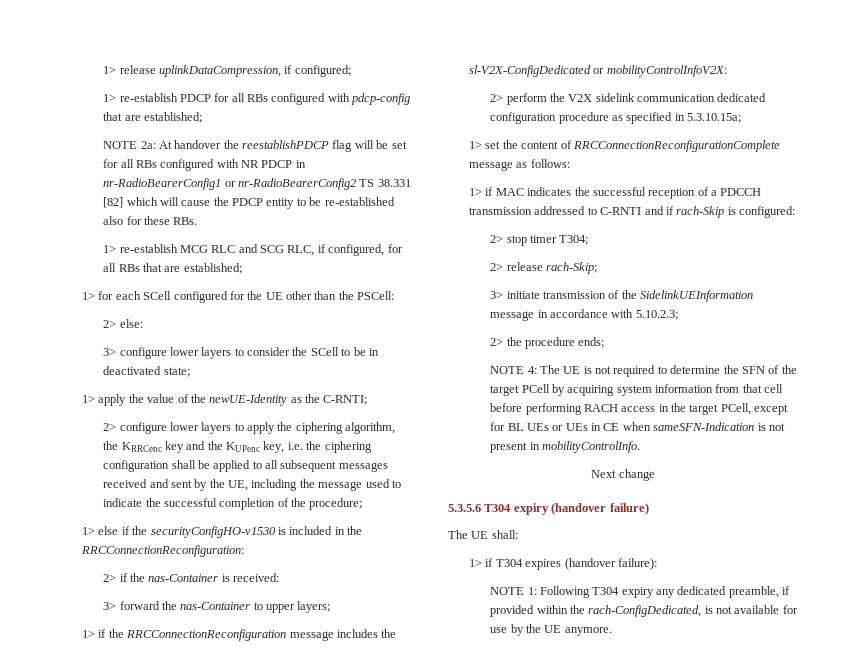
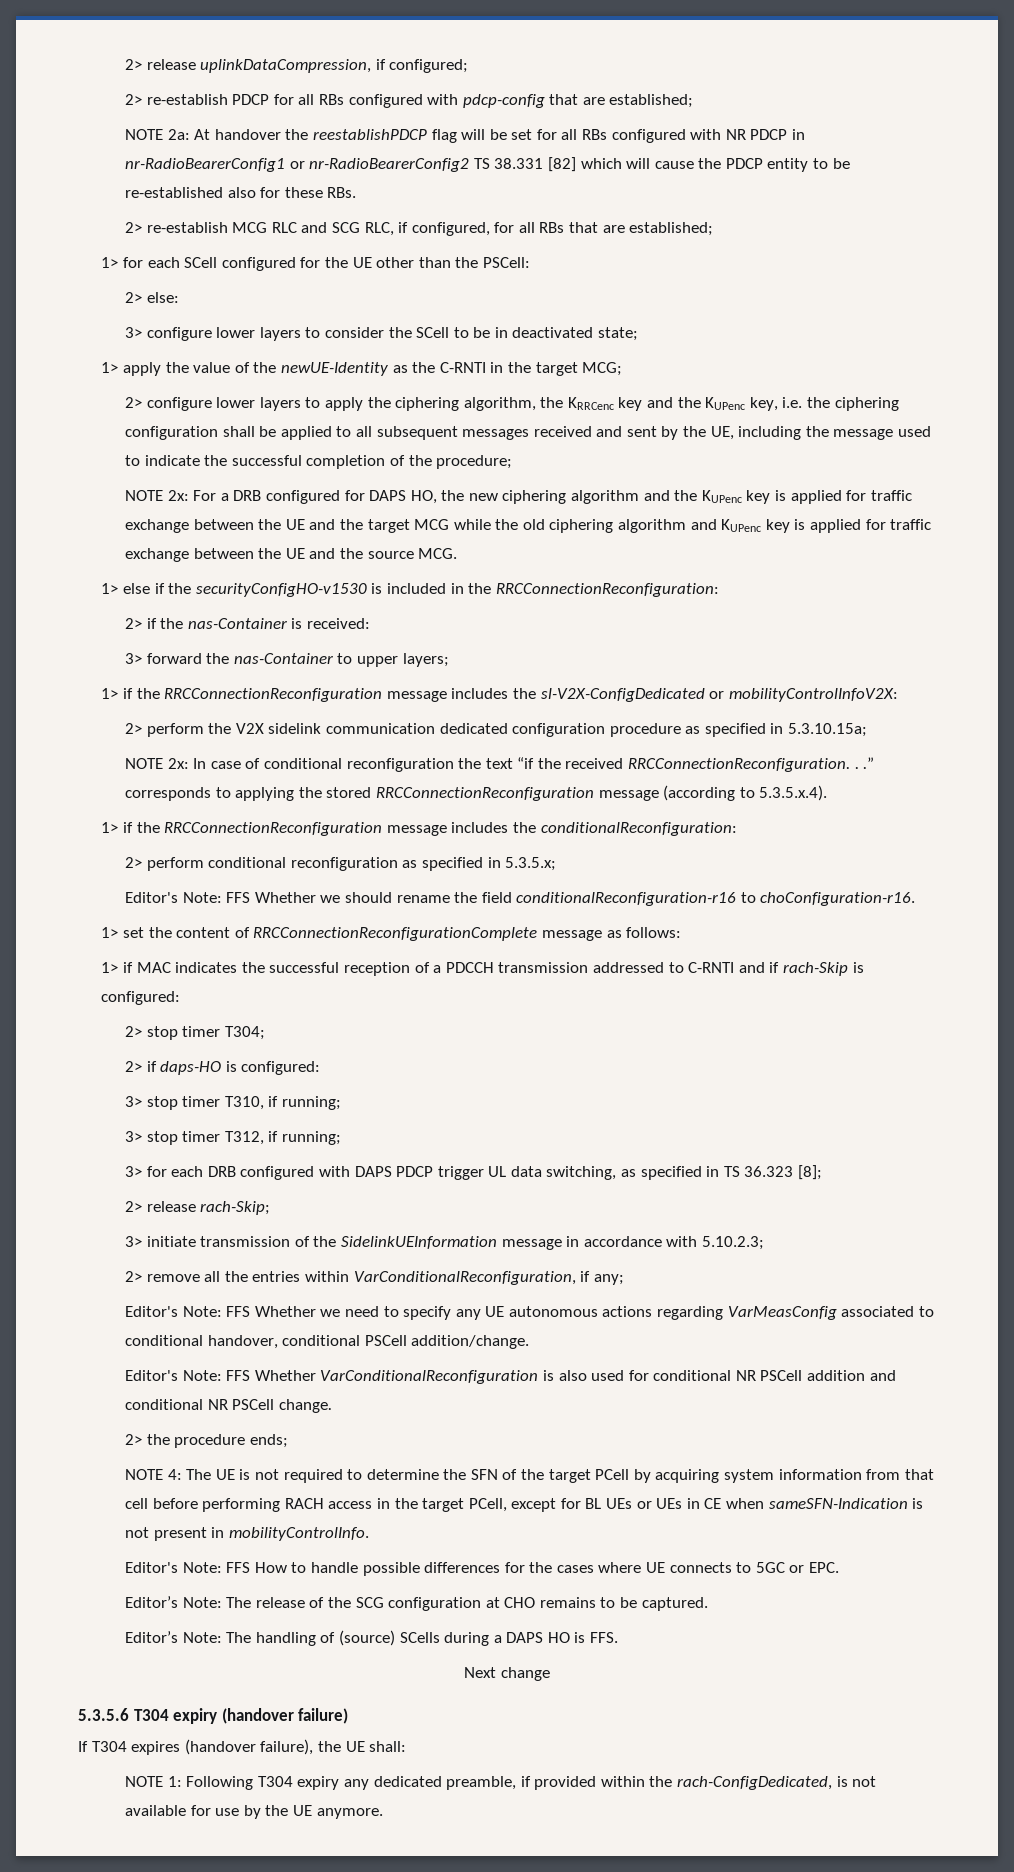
- 1> release uplinkDataCompression, if configured;
+ 2> release uplinkDataCompression, if configured;
- 1> re-establish PDCP for all RBs configured with pdcp-config that are established;
+ 2> re-establish PDCP for all RBs configured with pdcp-config that are established;
- 1> re-establish MCG RLC and SCG RLC, if configured, for all RBs that are established;
+ 2> re-establish MCG RLC and SCG RLC, if configured, for all RBs that are established;
- 1> apply the value of the newUE-Identity as the C-RNTI;
+ 1> apply the value of the newUE-Identity as the C-RNTI in the target MCG;
+ NOTE 2x: For a DRB configured for DAPS HO, the new ciphering algorithm and the KUPenc key is applied for traffic exchange between the UE and the target MCG while the old ciphering algorithm and KUPenc key is applied for traffic exchange between the UE and the source MCG.
+ NOTE 2x: In case of conditional reconfiguration the text “if the received RRCConnectionReconfiguration. . .” corresponds to applying the stored RRCConnectionReconfiguration message (according to 5.3.5.x.4).
+ 1> if the RRCConnectionReconfiguration message includes the conditionalReconfiguration:
+ 2> perform conditional reconfiguration as specified in 5.3.5.x;
+ Editor's Note: FFS Whether we should rename the field conditionalReconfiguration-r16 to choConfiguration-r16.
+ 2> if daps-HO is configured:
+ 3> stop timer T310, if running;
+ 3> stop timer T312, if running;
+ 3> for each DRB configured with DAPS PDCP trigger UL data switching, as specified in TS 36.323 [8];
+ 2> remove all the entries within VarConditionalReconfiguration, if any;
+ Editor's Note: FFS Whether we need to specify any UE autonomous actions regarding VarMeasConfig associated to conditional handover, conditional PSCell addition/change.
+ Editor's Note: FFS Whether VarConditionalReconfiguration is also used for conditional NR PSCell addition and conditional NR PSCell change.
+ Editor's Note: FFS How to handle possible differences for the cases where UE connects to 5GC or EPC.
+ Editor’s Note: The release of the SCG configuration at CHO remains to be captured.
+ Editor’s Note: The handling of (source) SCells during a DAPS HO is FFS.
- The UE shall:
- 1> if T304 expires (handover failure):
+ If T304 expires (handover failure), the UE shall:

